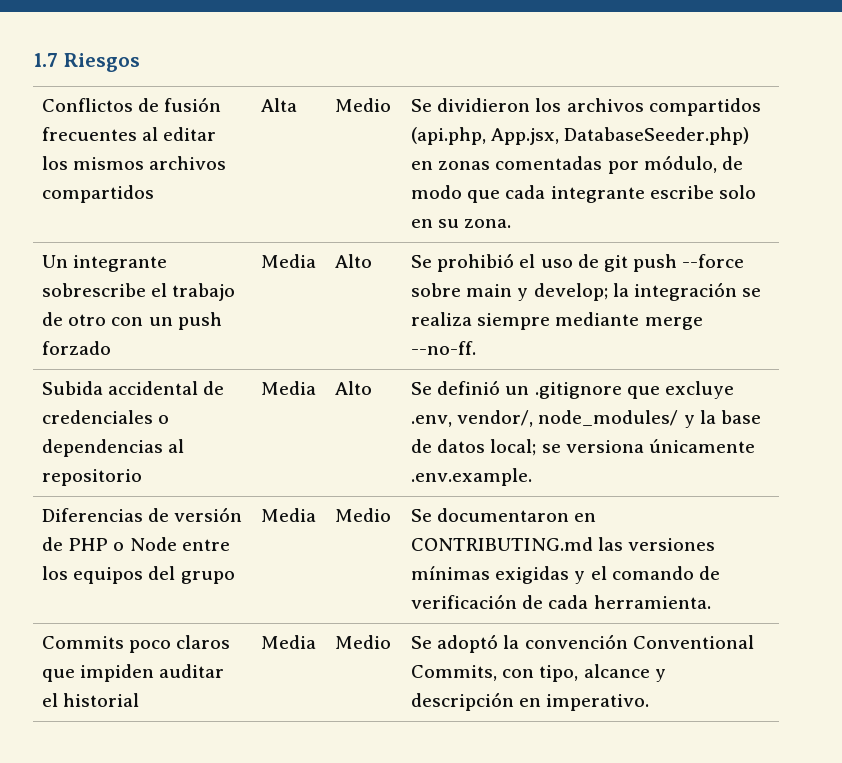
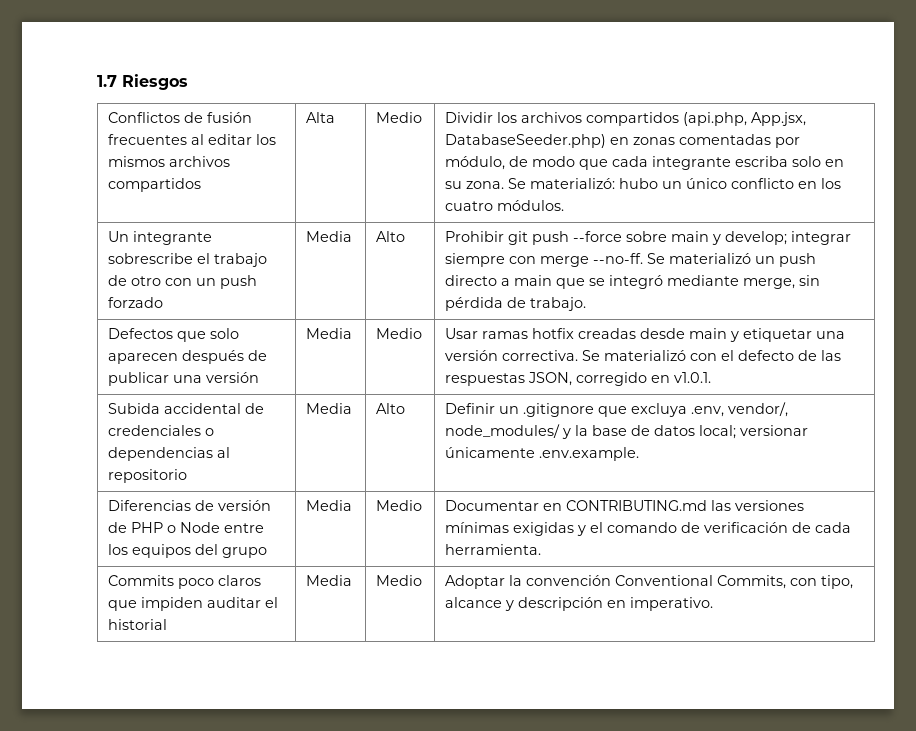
- Se dividieron los archivos compartidos (api.php, App.jsx, DatabaseSeeder.php) en zonas comentadas por módulo, de modo que cada integrante escribe solo en su zona.
+ Dividir los archivos compartidos (api.php, App.jsx, DatabaseSeeder.php) en zonas comentadas por módulo, de modo que cada integrante escriba solo en su zona. Se materializó: hubo un único conflicto en los cuatro módulos.
- Se prohibió el uso de git push --force sobre main y develop; la integración se realiza siempre mediante merge --no-ff.
+ Prohibir git push --force sobre main y develop; integrar siempre con merge --no-ff. Se materializó un push directo a main que se integró mediante merge, sin pérdida de trabajo.
+ Defectos que solo aparecen después de publicar una versión | Media | Medio | Usar ramas hotfix creadas desde main y etiquetar una versión correctiva. Se materializó con el defecto de las respuestas JSON, corregido en v1.0.1.
- Subida accidental de credenciales o dependencias al repositorio | Media | Alto | Se definió un .gitignore que excluye .env, vendor/, node_modules/ y la base de datos local; se versiona únicamente .env.example.
+ Subida accidental de credenciales o dependencias al repositorio | Media | Alto | Definir un .gitignore que excluya .env, vendor/, node_modules/ y la base de datos local; versionar únicamente .env.example.
- Diferencias de versión de PHP o Node entre los equipos del grupo | Media | Medio | Se documentaron en CONTRIBUTING.md las versiones mínimas exigidas y el comando de verificación de cada herramienta.
+ Diferencias de versión de PHP o Node entre los equipos del grupo | Media | Medio | Documentar en CONTRIBUTING.md las versiones mínimas exigidas y el comando de verificación de cada herramienta.
- Commits poco claros que impiden auditar el historial | Media | Medio | Se adoptó la convención Conventional Commits, con tipo, alcance y descripción en imperativo.
+ Commits poco claros que impiden auditar el historial | Media | Medio | Adoptar la convención Conventional Commits, con tipo, alcance y descripción en imperativo.

